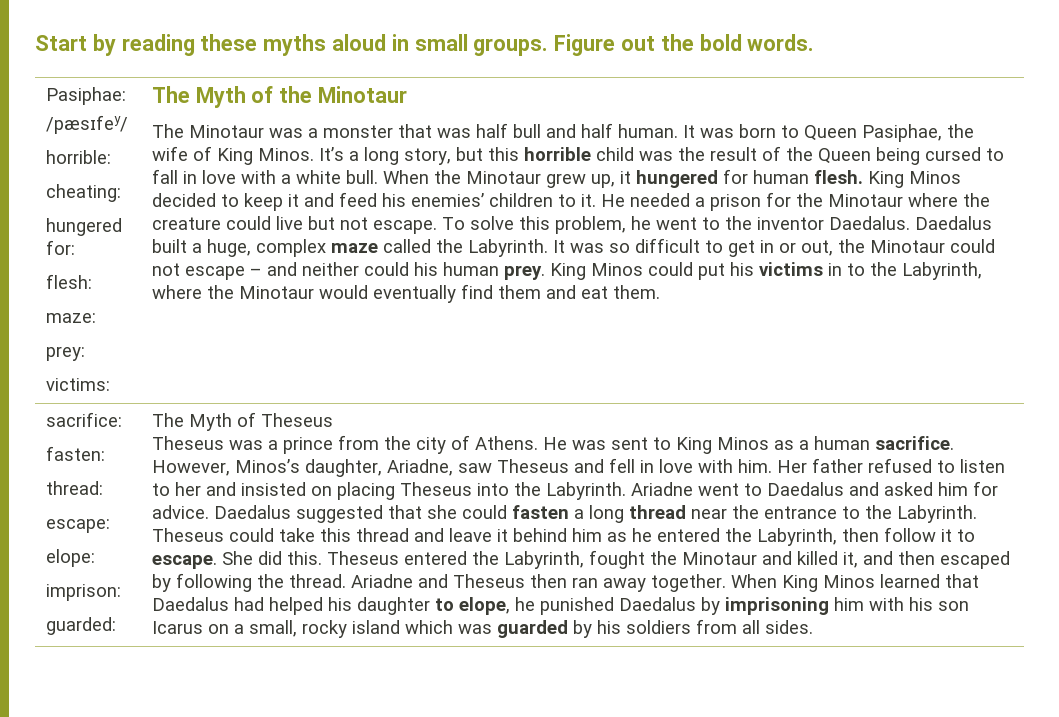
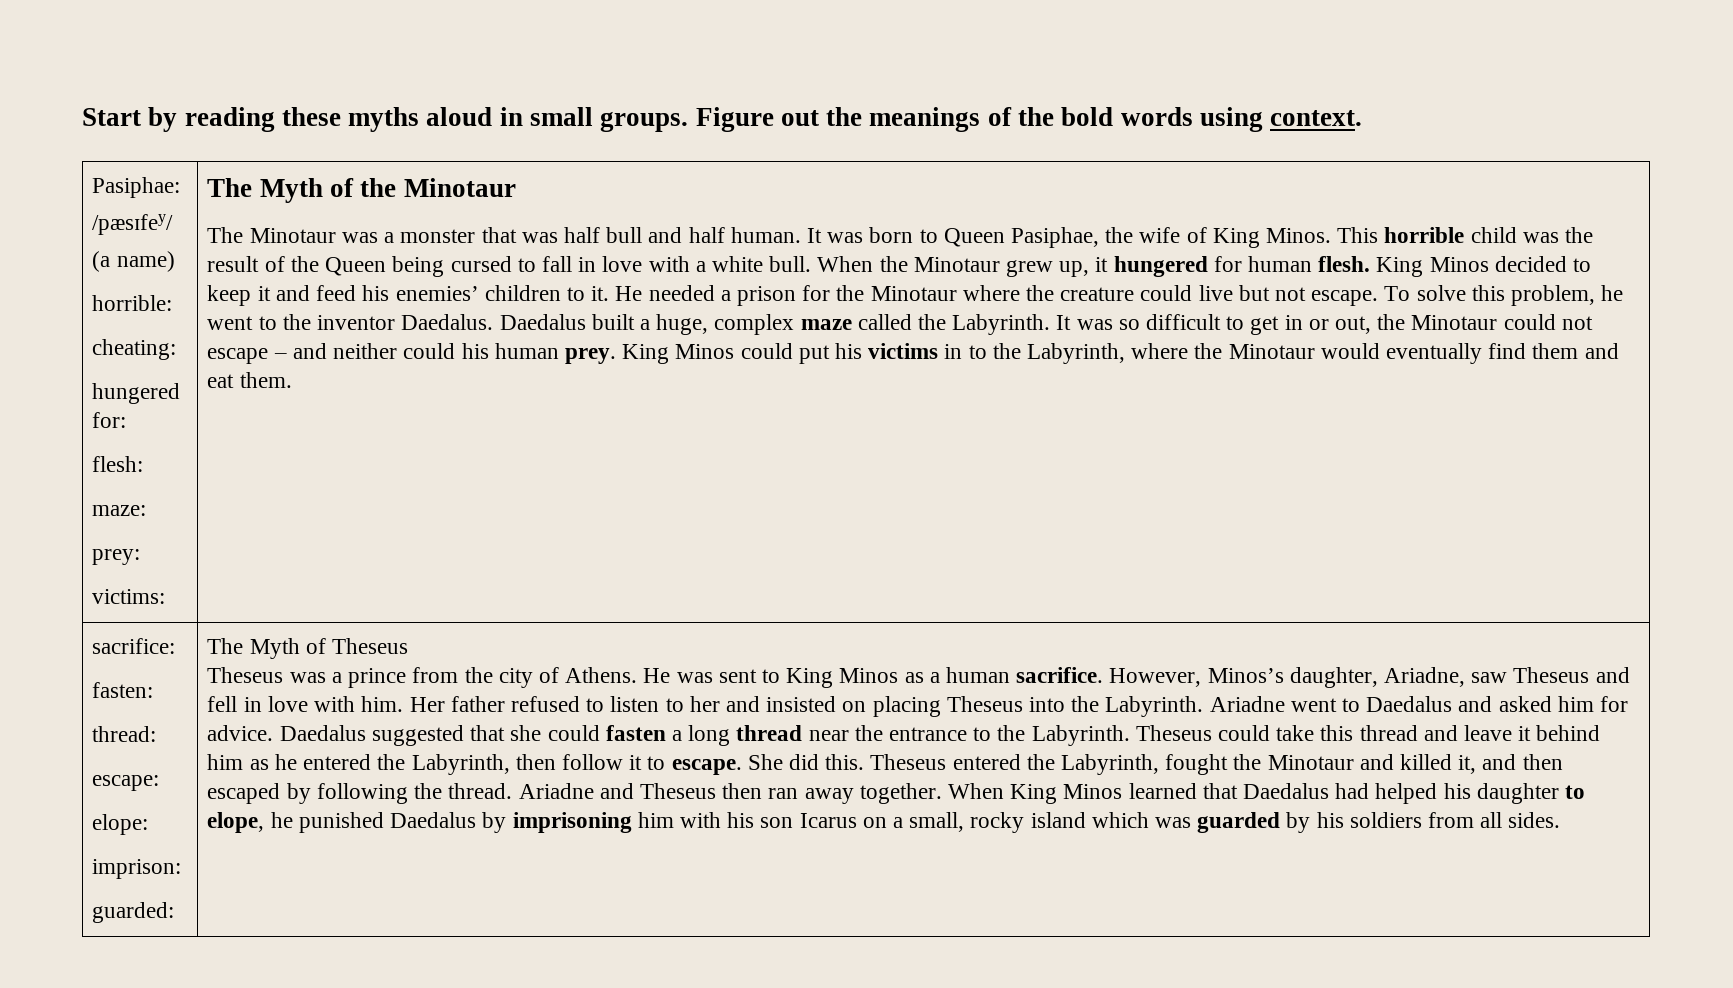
- Figure out the bold words.
+ Figure out the meanings of the bold words using context.
+ (a name)
- It’s a long story, but this horrible child was the result of the Queen being cursed to fall in love with a white bull.
+ This horrible child was the result of the Queen being cursed to fall in love with a white bull.

